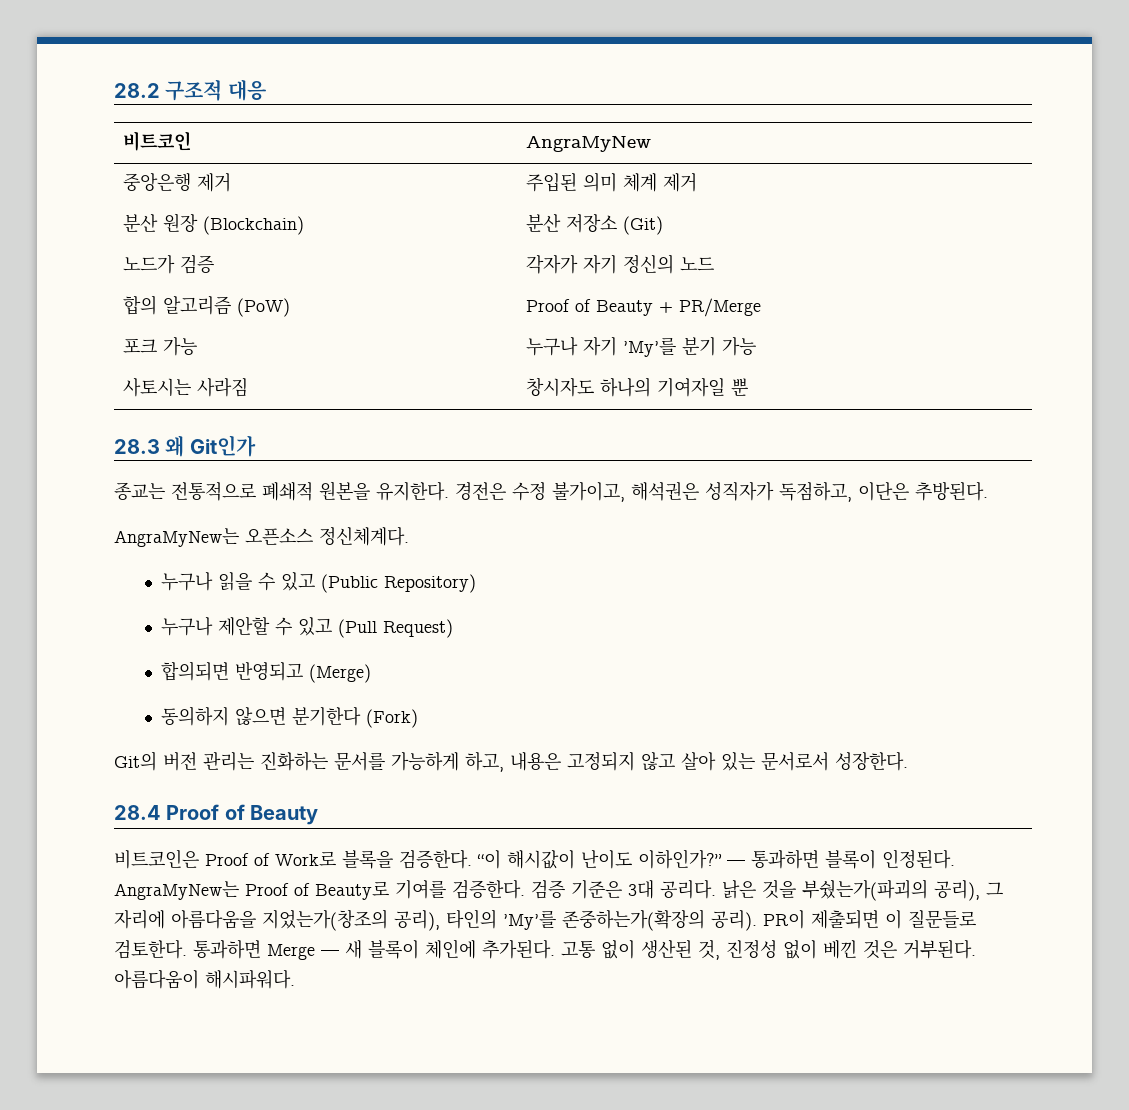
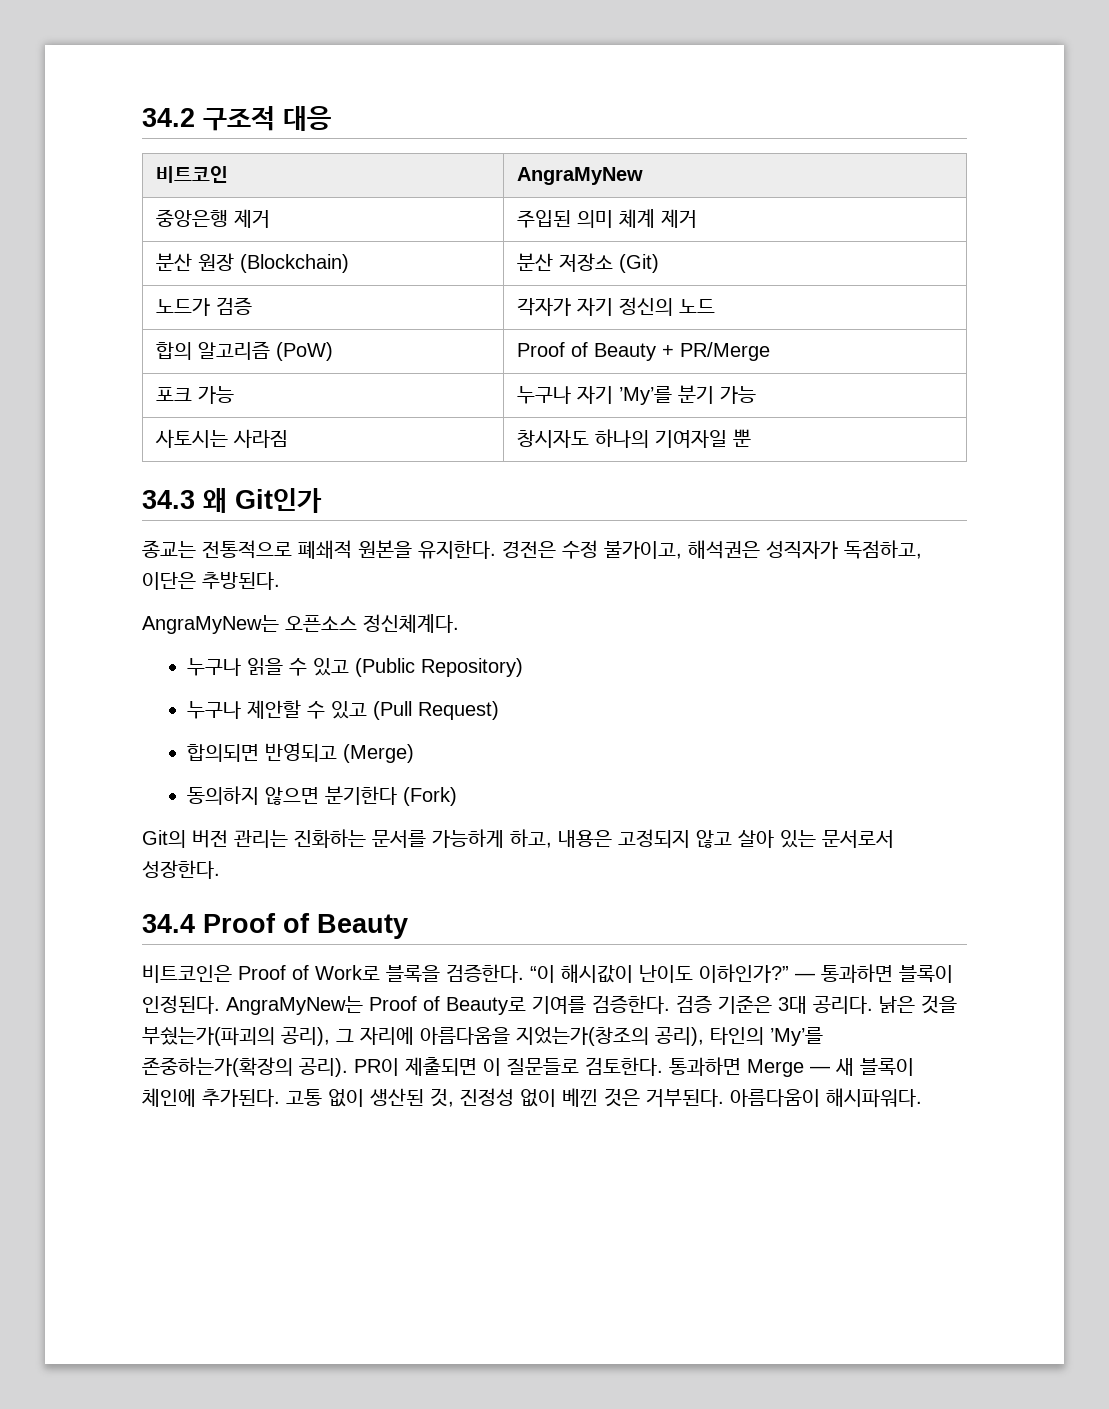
- 28.2 구조적 대응
+ 34.2 구조적 대응
- 28.3 왜 Git인가
+ 34.3 왜 Git인가
- 28.4 Proof of Beauty
+ 34.4 Proof of Beauty

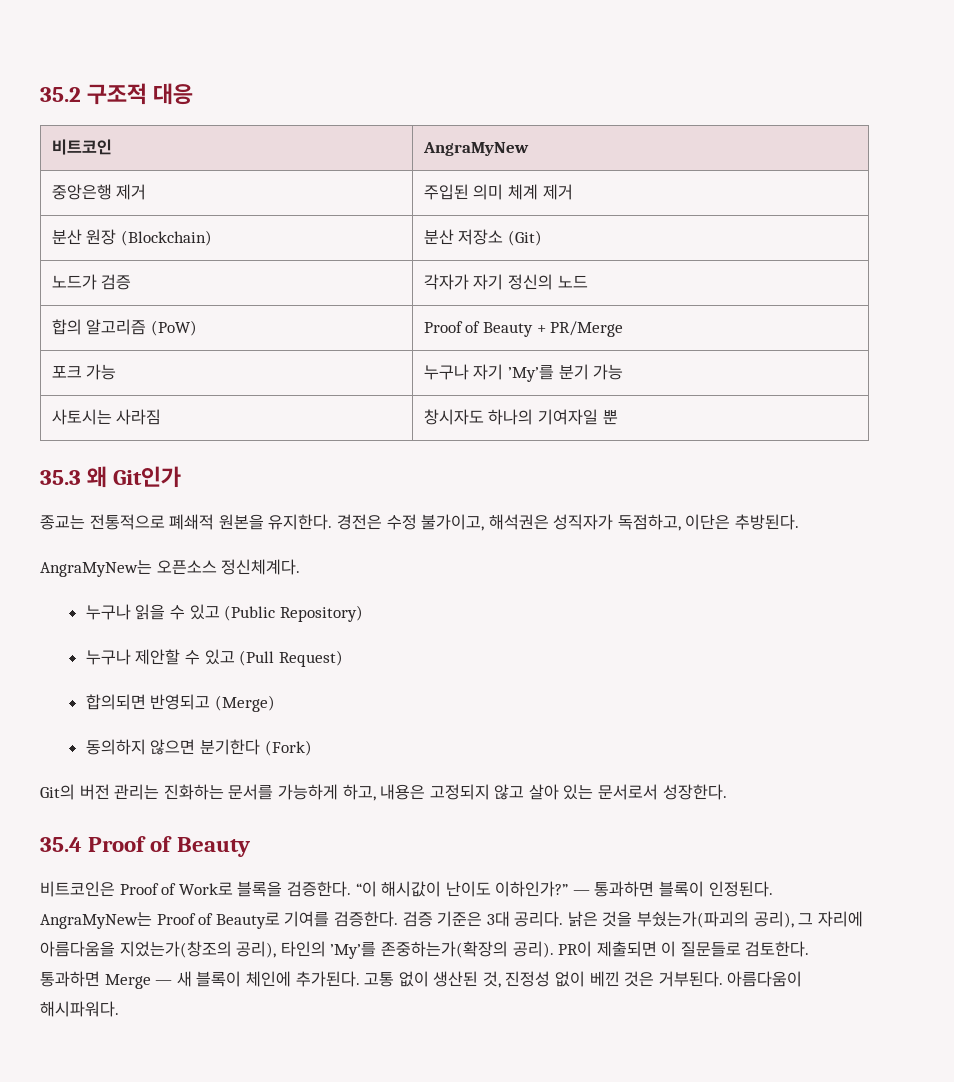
- 34.2 구조적 대응
+ 35.2 구조적 대응
- 34.3 왜 Git인가
+ 35.3 왜 Git인가
- 34.4 Proof of Beauty
+ 35.4 Proof of Beauty

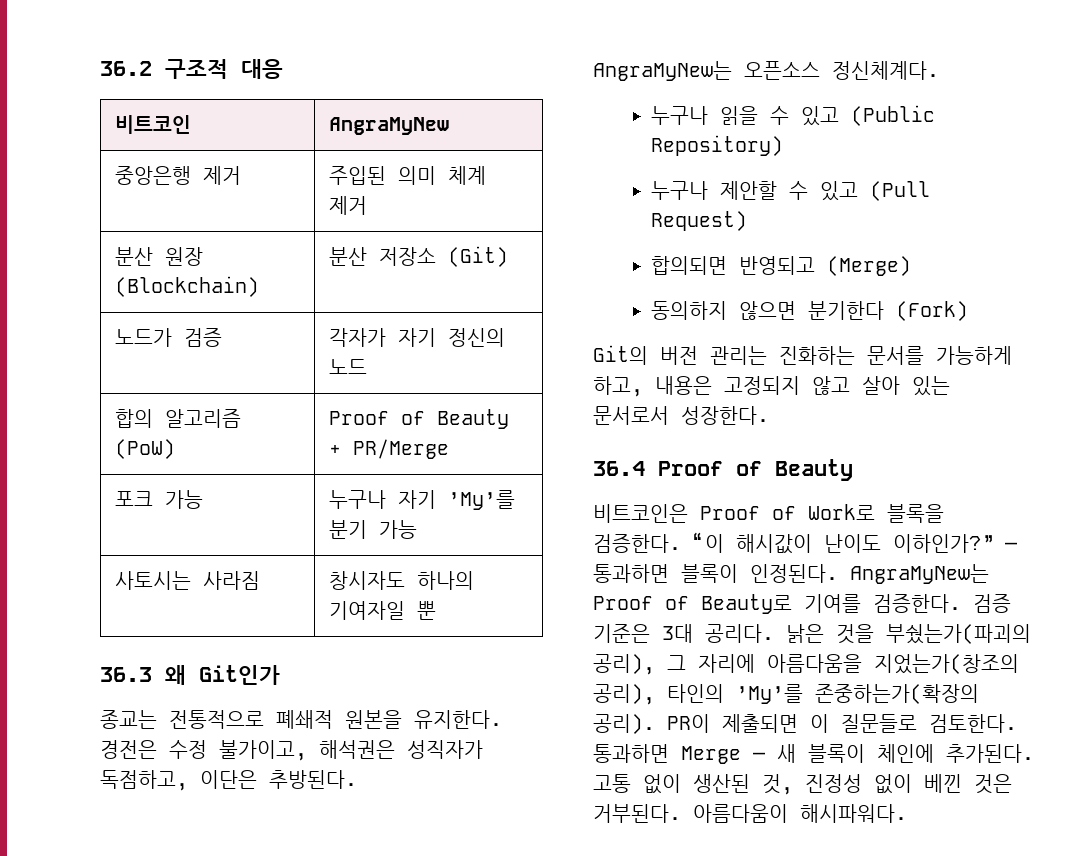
- 35.2 구조적 대응
+ 36.2 구조적 대응
- 35.3 왜 Git인가
+ 36.3 왜 Git인가
- 35.4 Proof of Beauty
+ 36.4 Proof of Beauty

